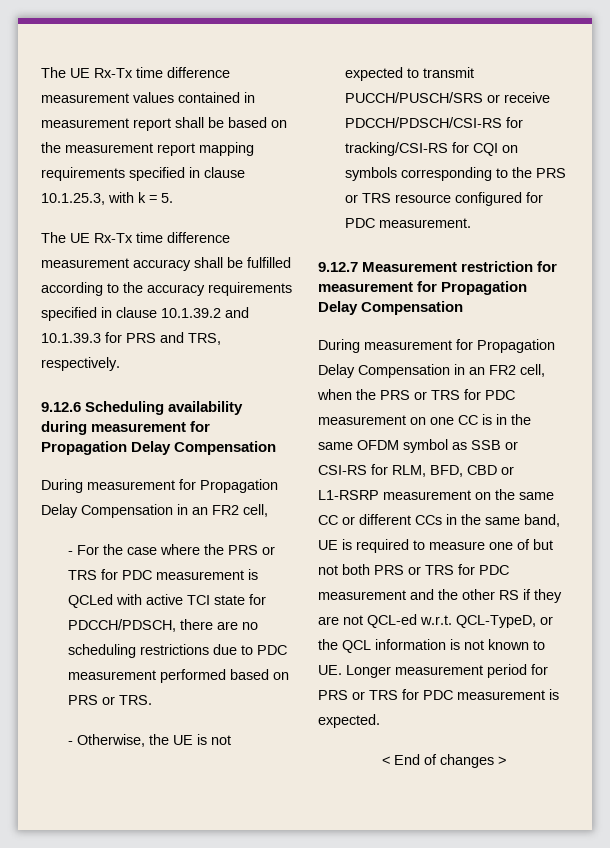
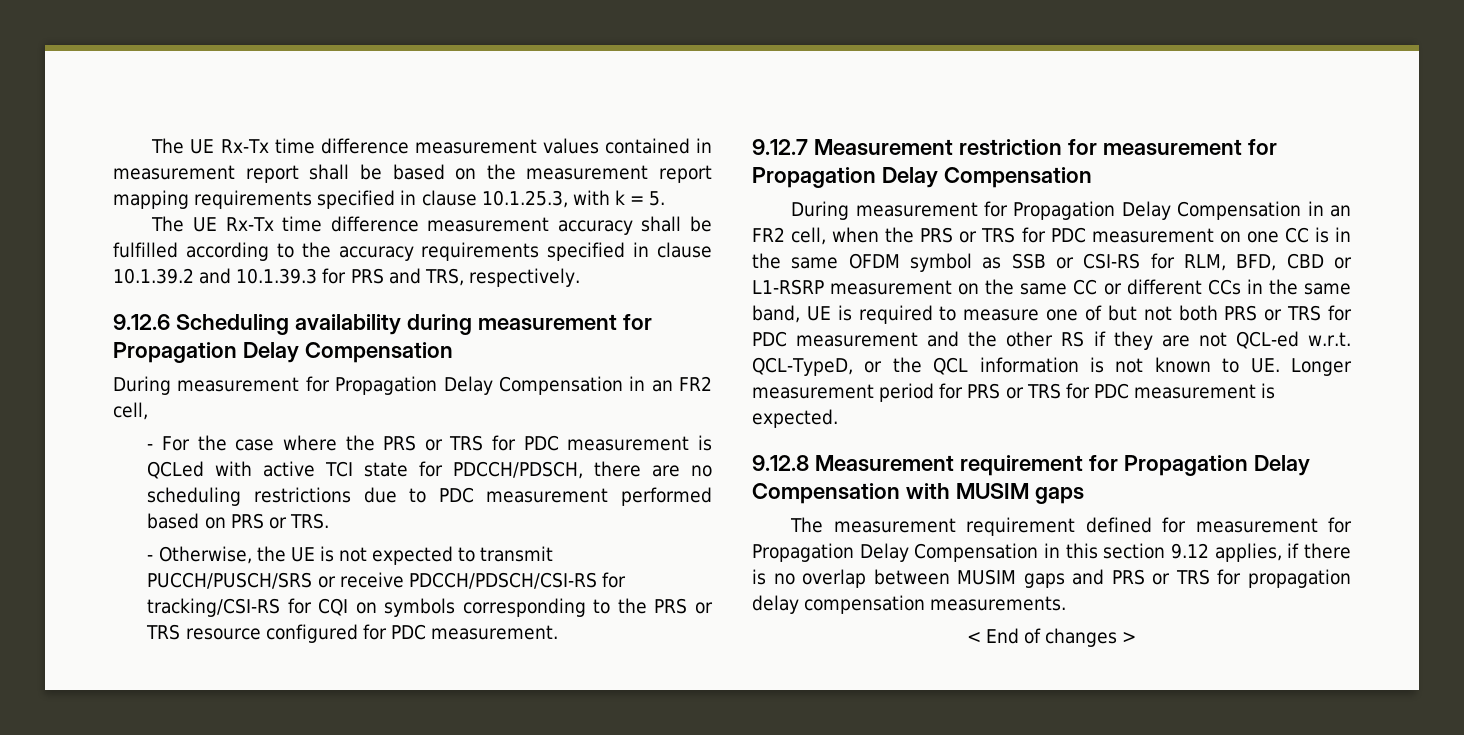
+ 9.12.8 Measurement requirement for Propagation Delay Compensation with MUSIM gaps
+ The measurement requirement defined for measurement for Propagation Delay Compensation in this section 9.12 applies, if there is no overlap between MUSIM gaps and PRS or TRS for propagation delay compensation measurements.

